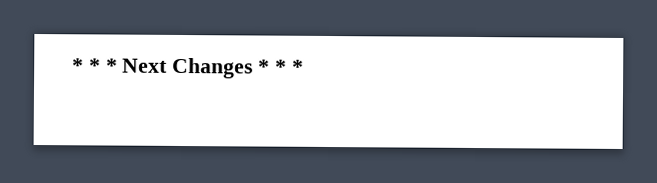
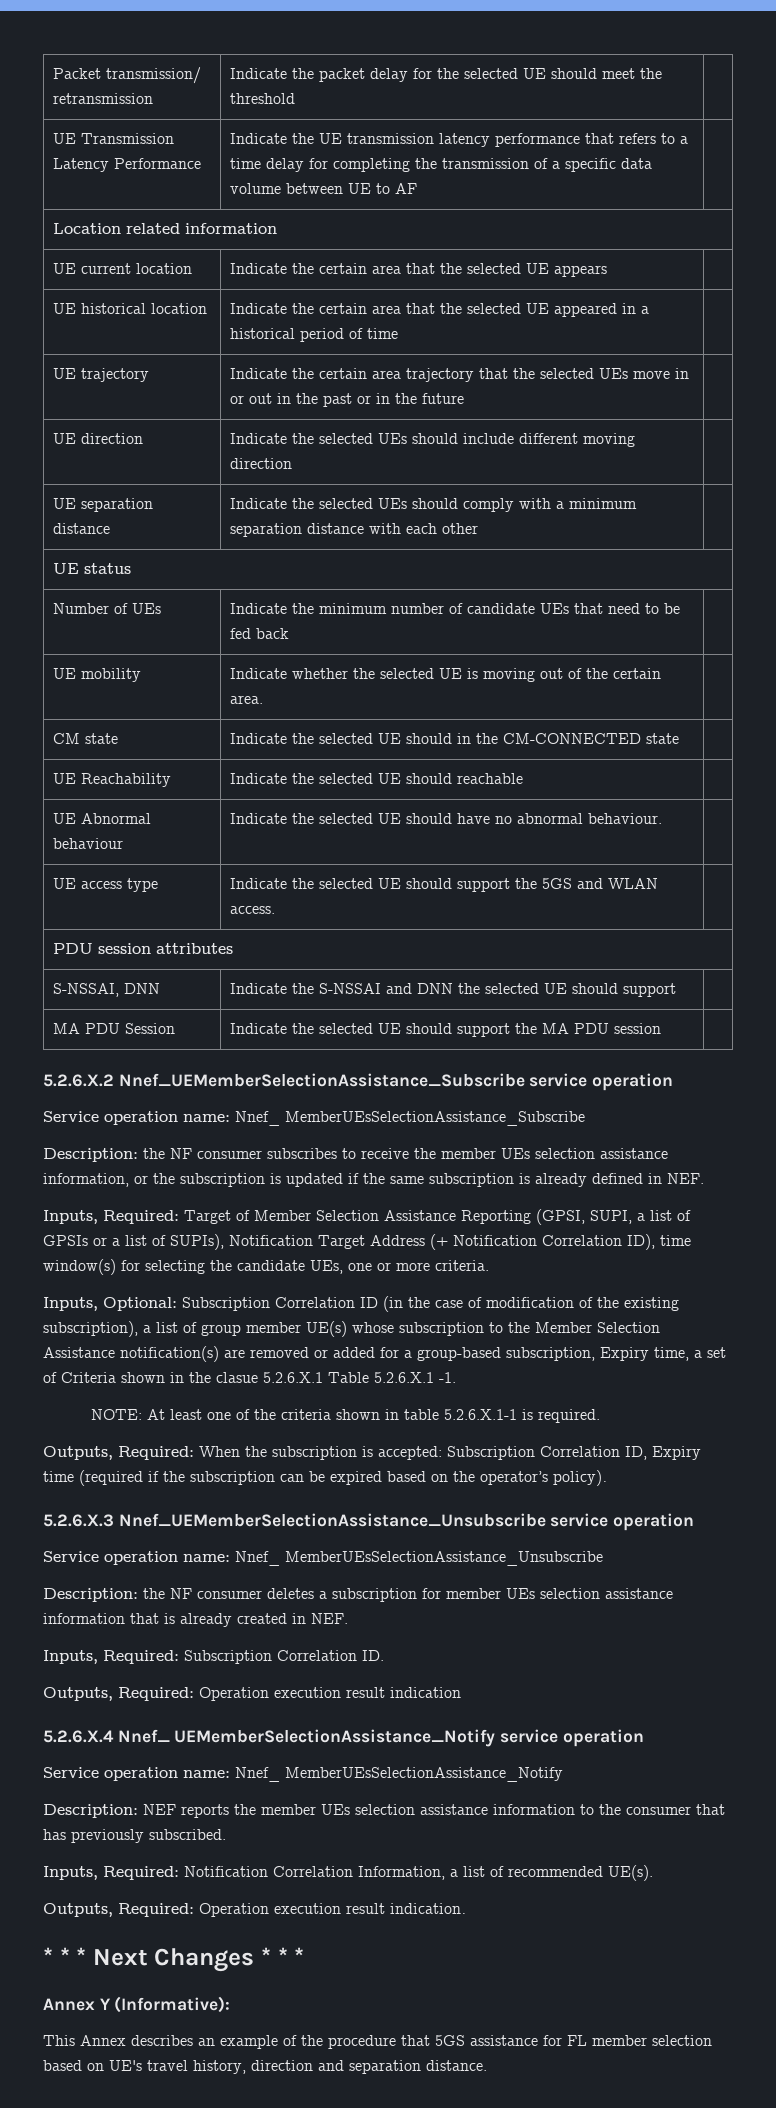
+ Packet transmission/ retransmission | Indicate the packet delay for the selected UE should meet the threshold |
+ UE Transmission Latency Performance | Indicate the UE transmission latency performance that refers to a time delay for completing the transmission of a specific data volume between UE to AF |
+ Location related information
+ UE current location | Indicate the certain area that the selected UE appears |
+ UE historical location | Indicate the certain area that the selected UE appeared in a historical period of time |
+ UE trajectory | Indicate the certain area trajectory that the selected UEs move in or out in the past or in the future |
+ UE direction | Indicate the selected UEs should include different moving direction |
+ UE separation distance | Indicate the selected UEs should comply with a minimum separation distance with each other |
+ UE status
+ Number of UEs | Indicate the minimum number of candidate UEs that need to be fed back |
+ UE mobility | Indicate whether the selected UE is moving out of the certain area. |
+ CM state | Indicate the selected UE should in the CM-CONNECTED state |
+ UE Reachability | Indicate the selected UE should reachable |
+ UE Abnormal behaviour | Indicate the selected UE should have no abnormal behaviour. |
+ UE access type | Indicate the selected UE should support the 5GS and WLAN access. |
+ PDU session attributes
+ S-NSSAI, DNN | Indicate the S-NSSAI and DNN the selected UE should support |
+ MA PDU Session | Indicate the selected UE should support the MA PDU session |
+ 5.2.6.X.2 Nnef_UEMemberSelectionAssistance_Subscribe service operation
+ Service operation name: Nnef_ MemberUEsSelectionAssistance_Subscribe
+ Description: the NF consumer subscribes to receive the member UEs selection assistance information, or the subscription is updated if the same subscription is already defined in NEF.
+ Inputs, Required: Target of Member Selection Assistance Reporting (GPSI, SUPI, a list of GPSIs or a list of SUPIs), Notification Target Address (+ Notification Correlation ID), time window(s) for selecting the candidate UEs, one or more criteria.
+ Inputs, Optional: Subscription Correlation ID (in the case of modification of the existing subscription), a list of group member UE(s) whose subscription to the Member Selection Assistance notification(s) are removed or added for a group-based subscription, Expiry time, a set of Criteria shown in the clasue 5.2.6.X.1 Table 5.2.6.X.1 -1.
+ NOTE: At least one of the criteria shown in table 5.2.6.X.1-1 is required.
+ Outputs, Required: When the subscription is accepted: Subscription Correlation ID, Expiry time (required if the subscription can be expired based on the operator’s policy).
+ 5.2.6.X.3 Nnef_UEMemberSelectionAssistance_Unsubscribe service operation
+ Service operation name: Nnef_ MemberUEsSelectionAssistance_Unsubscribe
+ Description: the NF consumer deletes a subscription for member UEs selection assistance information that is already created in NEF.
+ Inputs, Required: Subscription Correlation ID.
+ Outputs, Required: Operation execution result indication
+ 5.2.6.X.4 Nnef_ UEMemberSelectionAssistance_Notify service operation
+ Service operation name: Nnef_ MemberUEsSelectionAssistance_Notify
+ Description: NEF reports the member UEs selection assistance information to the consumer that has previously subscribed.
+ Inputs, Required: Notification Correlation Information, a list of recommended UE(s).
+ Outputs, Required: Operation execution result indication.
+ Annex Y (Informative):
+ This Annex describes an example of the procedure that 5GS assistance for FL member selection based on UE's travel history, direction and separation distance.

